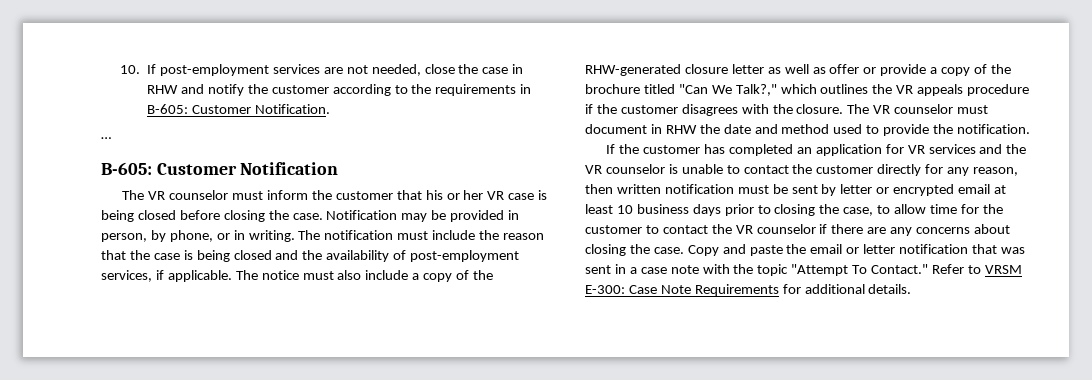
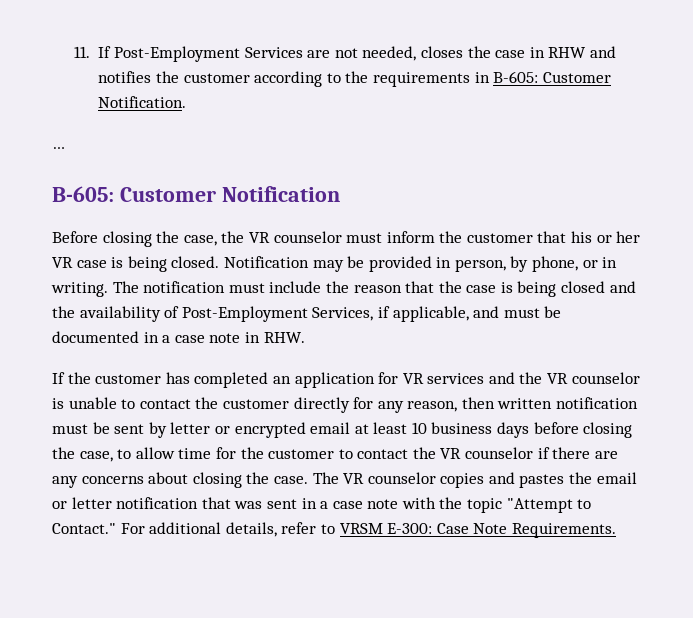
- 10. If post-employment services are not needed, close the case in RHW and notify the customer according to the requirements in B-605: Customer Notification.
+ 11. If Post-Employment Services are not needed, closes the case in RHW and notifies the customer according to the requirements in B-605: Customer Notification.
- The VR counselor must inform the customer that his or her VR case is being closed before closing the case.
+ Before closing the case, the VR counselor must inform the customer that his or her VR case is being closed.
- The notification must include the reason that the case is being closed and the availability of post-employment services, if applicable. The notice must also include a copy of the RHW-generated closure letter as well as offer or provide a copy of the brochure titled "Can We Talk?," which outlines the VR appeals procedure if the customer disagrees with the closure. The VR counselor must document in RHW the date and method used to provide the notification.
+ The notification must include the reason that the case is being closed and the availability of Post-Employment Services, if applicable, and must be documented in a case note in RHW.
- If the customer has completed an application for VR services and the VR counselor is unable to contact the customer directly for any reason, then written notification must be sent by letter or encrypted email at least 10 business days prior to closing the case, to allow time for the customer to contact the VR counselor if there are any concerns about closing the case.
+ If the customer has completed an application for VR services and the VR counselor is unable to contact the customer directly for any reason, then written notification must be sent by letter or encrypted email at least 10 business days before closing the case, to allow time for the customer to contact the VR counselor if there are any concerns about closing the case.
- Copy and paste the email or letter notification that was sent in a case note with the topic "Attempt To Contact." Refer to VRSM E-300: Case Note Requirements for additional details.
+ The VR counselor copies and pastes the email or letter notification that was sent in a case note with the topic "Attempt to Contact." For additional details, refer to VRSM E-300: Case Note Requirements.

